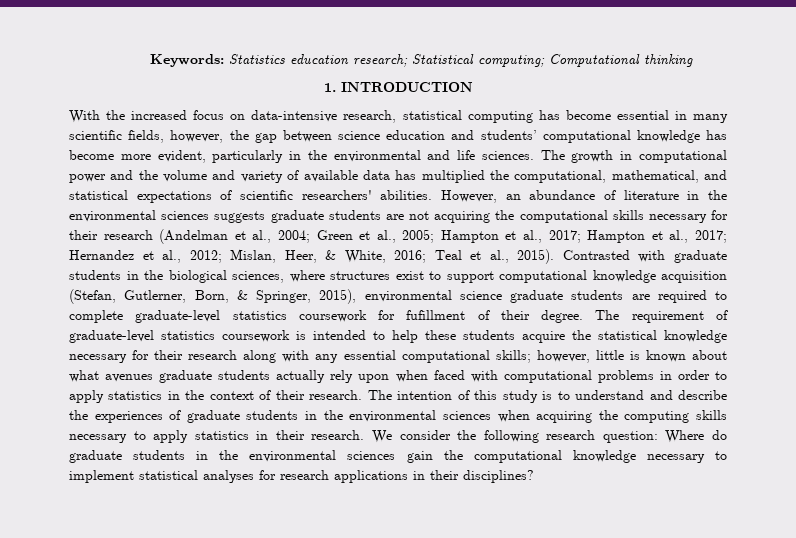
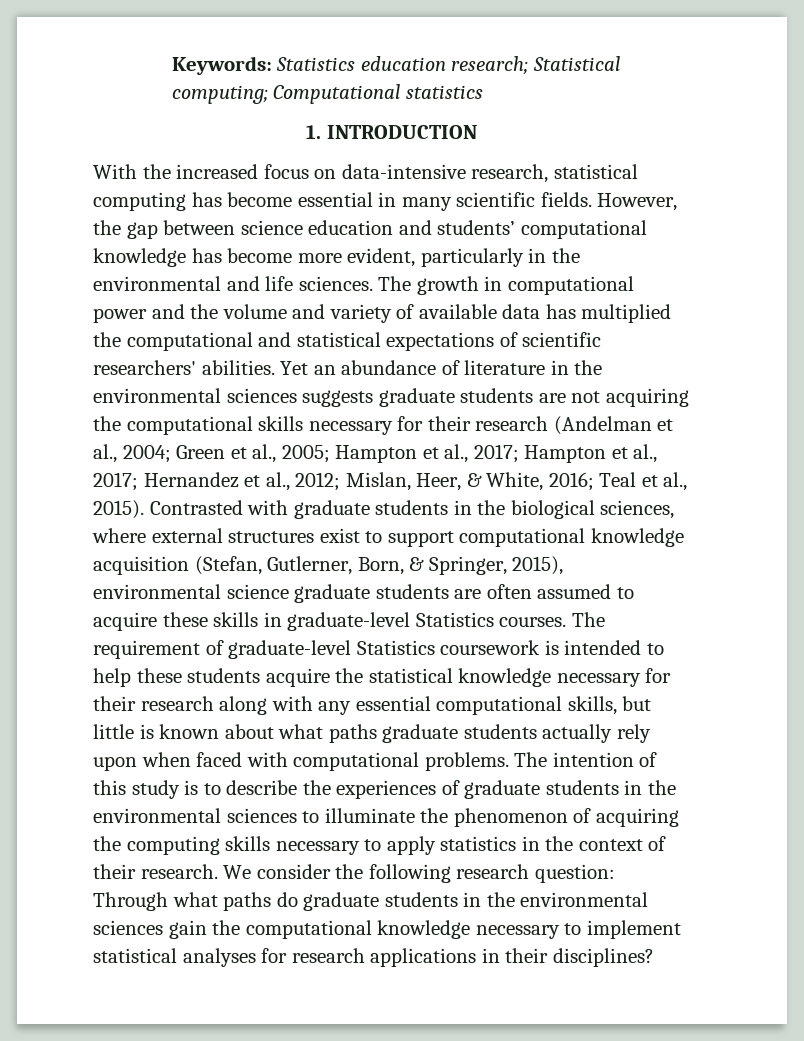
- Keywords: Statistics education research; Statistical computing; Computational thinking
+ Keywords: Statistics education research; Statistical computing; Computational statistics
- With the increased focus on data-intensive research, statistical computing has become essential in many scientific fields, however, the gap between science education and students’ computational knowledge has become more evident, particularly in the environmental and life sciences.
+ With the increased focus on data-intensive research, statistical computing has become essential in many scientific fields. However, the gap between science education and students’ computational knowledge has become more evident, particularly in the environmental and life sciences.
- The growth in computational power and the volume and variety of available data has multiplied the computational, mathematical, and statistical expectations of scientific researchers' abilities.
+ The growth in computational power and the volume and variety of available data has multiplied the computational and statistical expectations of scientific researchers' abilities.
- However, an abundance of literature in the environmental sciences suggests graduate students are not acquiring the computational skills necessary for their research (Andelman et al., 2004; Green et al., 2005; Hampton et al., 2017; Hampton et al., 2017; Hernandez et al., 2012; Mislan, Heer, & White, 2016; Teal et al., 2015).
+ Yet an abundance of literature in the environmental sciences suggests graduate students are not acquiring the computational skills necessary for their research (Andelman et al., 2004; Green et al., 2005; Hampton et al., 2017; Hampton et al., 2017; Hernandez et al., 2012; Mislan, Heer, & White, 2016; Teal et al., 2015).
- Contrasted with graduate students in the biological sciences, where structures exist to support computational knowledge acquisition (Stefan, Gutlerner, Born, & Springer, 2015), environmental science graduate students are required to complete graduate-level statistics coursework for fufillment of their degree.
+ Contrasted with graduate students in the biological sciences, where external structures exist to support computational knowledge acquisition (Stefan, Gutlerner, Born, & Springer, 2015), environmental science graduate students are often assumed to acquire these skills in graduate-level Statistics courses.
- The requirement of graduate-level statistics coursework is intended to help these students acquire the statistical knowledge necessary for their research along with any essential computational skills; however, little is known about what avenues graduate students actually rely upon when faced with computational problems in order to apply statistics in the context of their research.
+ The requirement of graduate-level Statistics coursework is intended to help these students acquire the statistical knowledge necessary for their research along with any essential computational skills, but little is known about what paths graduate students actually rely upon when faced with computational problems.
- The intention of this study is to understand and describe the experiences of graduate students in the environmental sciences when acquiring the computing skills necessary to apply statistics in their research.
+ The intention of this study is to describe the experiences of graduate students in the environmental sciences to illuminate the phenomenon of acquiring the computing skills necessary to apply statistics in the context of their research.
- We consider the following research question: Where do graduate students in the environmental sciences gain the computational knowledge necessary to implement statistical analyses for research applications in their disciplines?
+ We consider the following research question: Through what paths do graduate students in the environmental sciences gain the computational knowledge necessary to implement statistical analyses for research applications in their disciplines?

